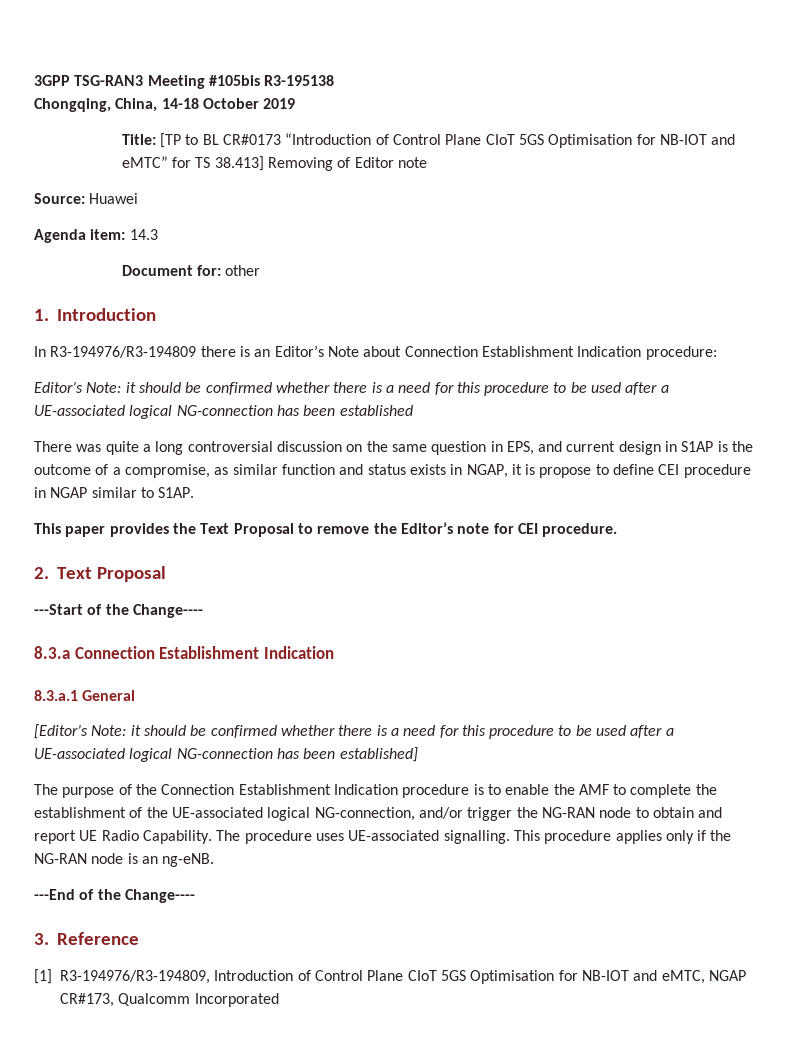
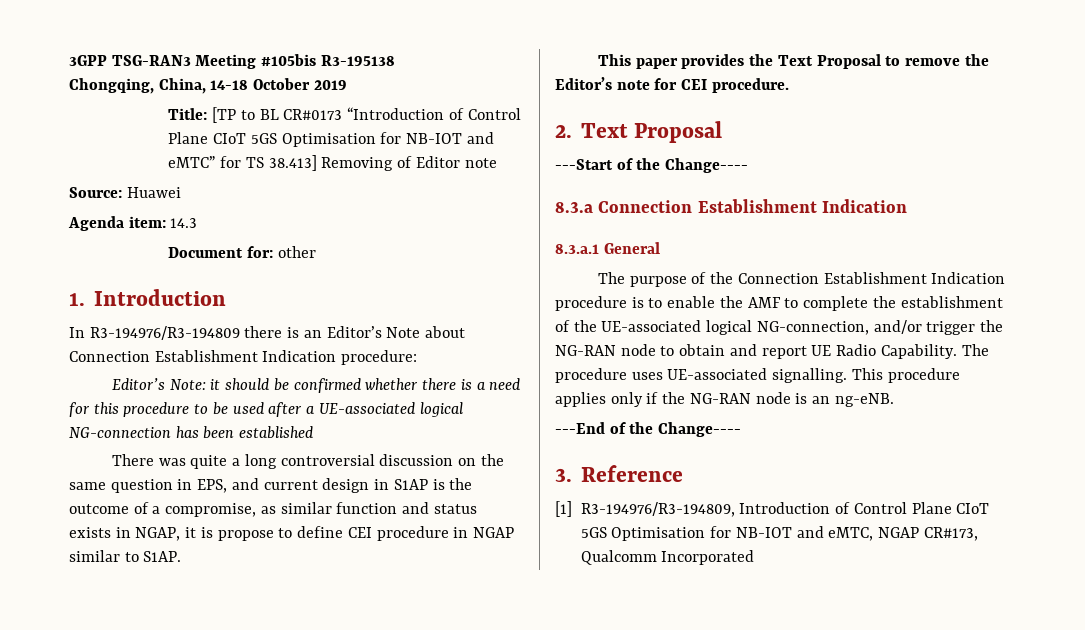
- [Editor’s Note: it should be confirmed whether there is a need for this procedure to be used after a UE-associated logical NG-connection has been established]

